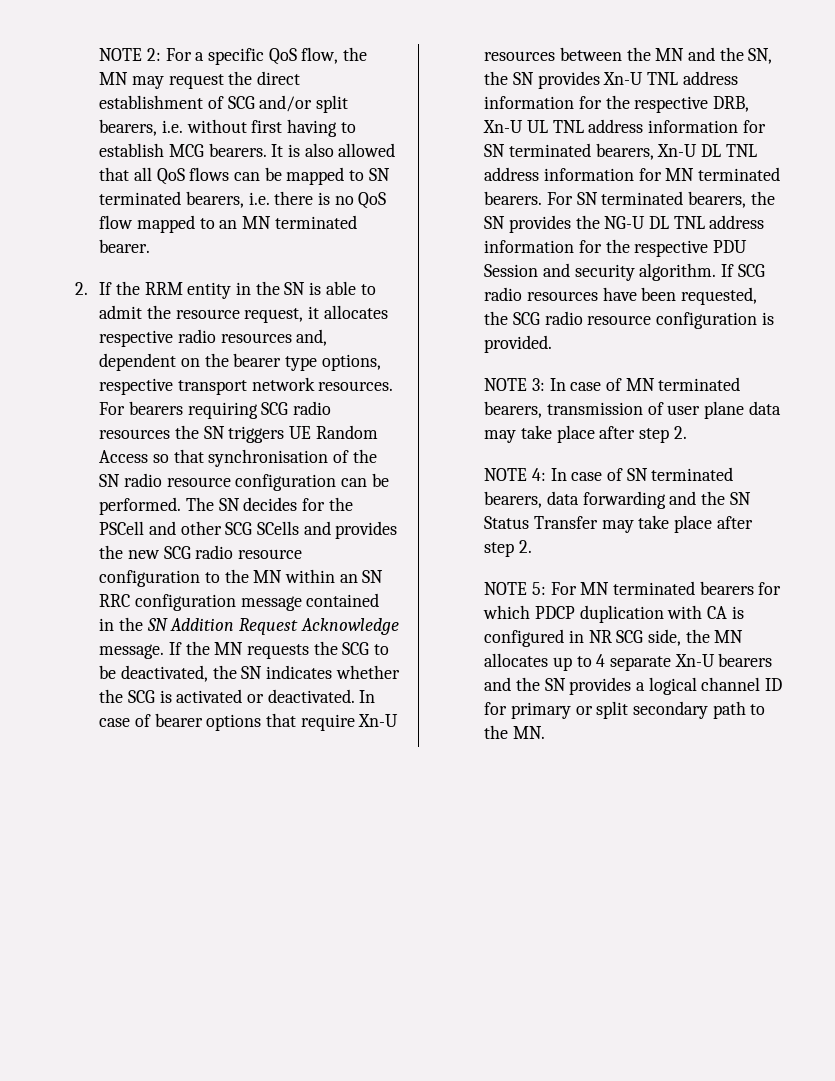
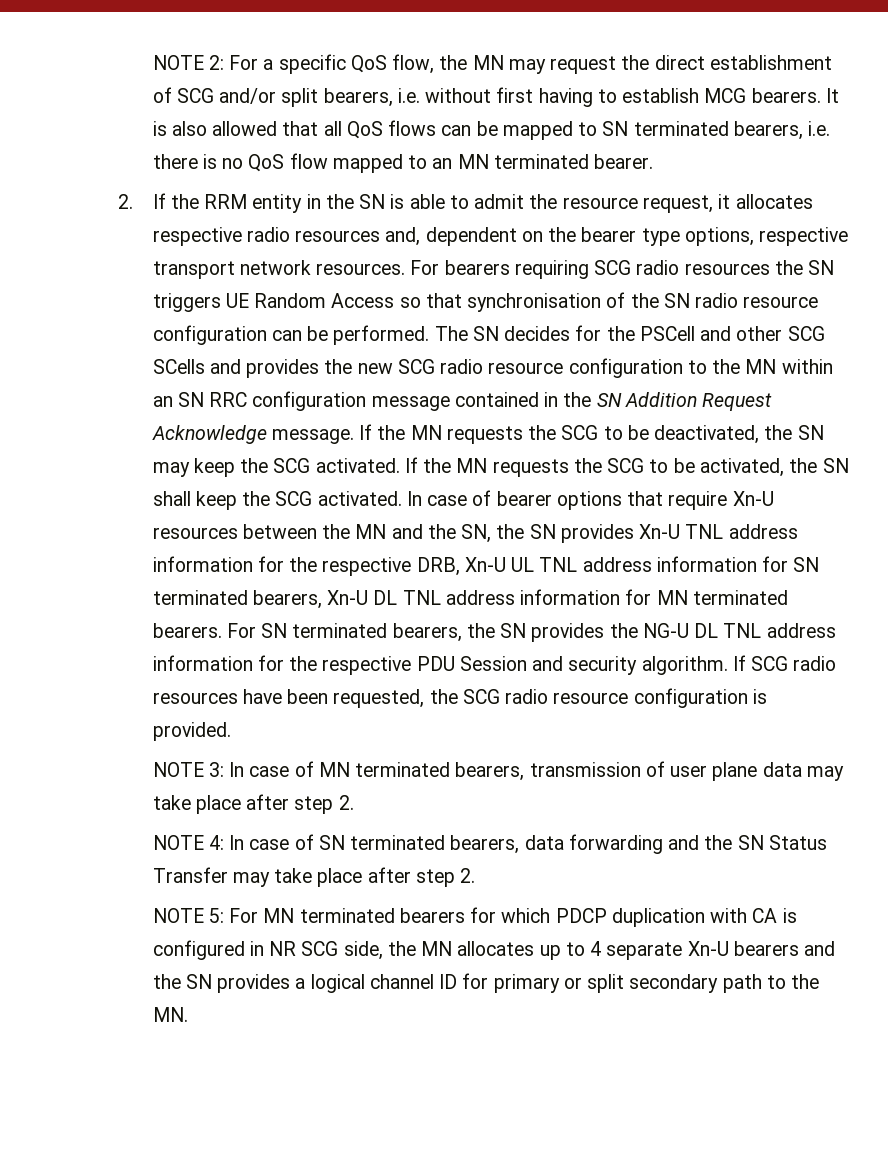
- If the MN requests the SCG to be deactivated, the SN indicates whether the SCG is activated or deactivated.
+ If the MN requests the SCG to be deactivated, the SN may keep the SCG activated. If the MN requests the SCG to be activated, the SN shall keep the SCG activated.

